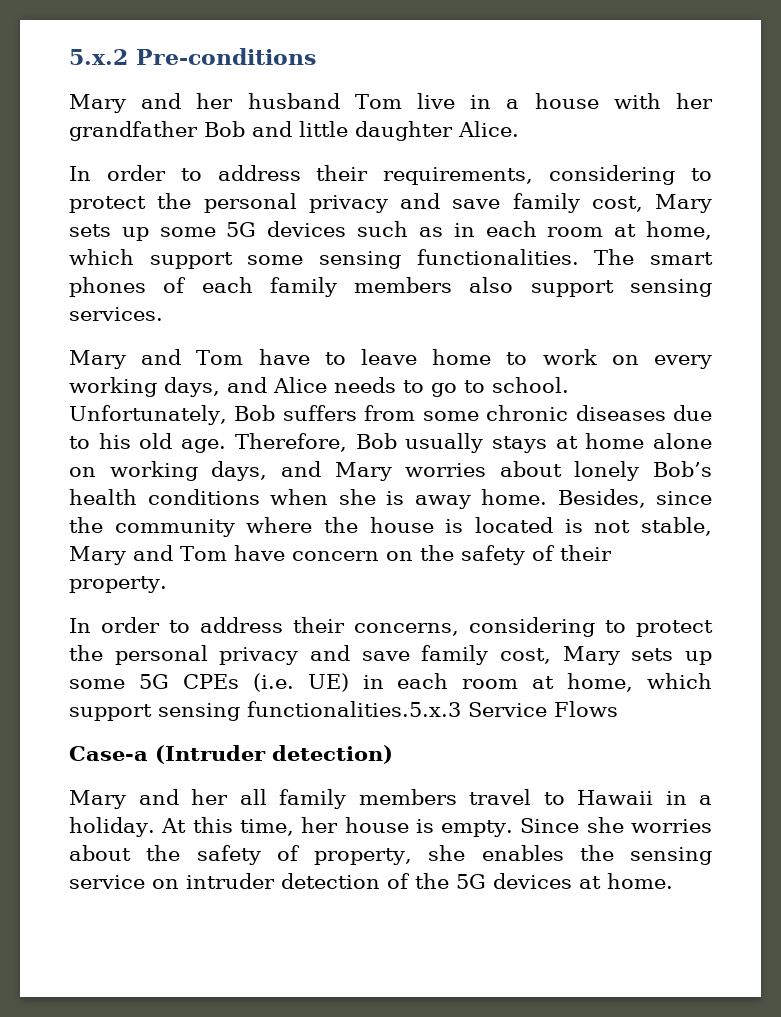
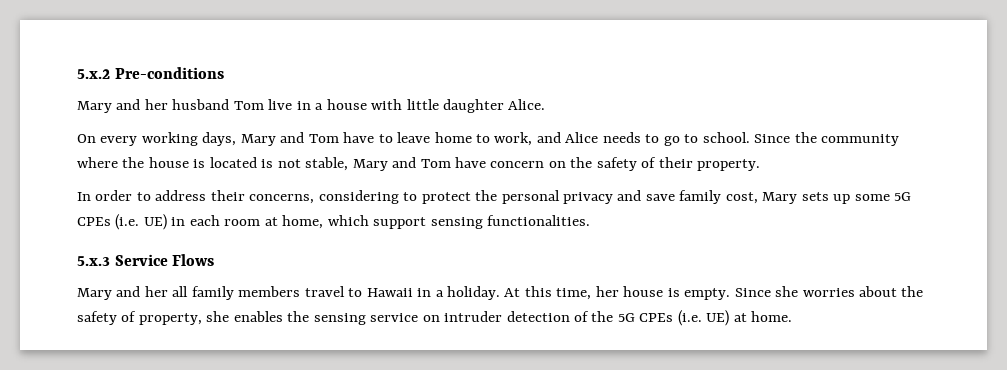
- Mary and her husband Tom live in a house with her grandfather Bob and little daughter Alice.
+ Mary and her husband Tom live in a house with little daughter Alice.
- In order to address their requirements, considering to protect the personal privacy and save family cost, Mary sets up some 5G devices such as in each room at home, which support some sensing functionalities. The smart phones of each family members also support sensing services.
- Mary and Tom have to leave home to work on every working days, and Alice needs to go to school.
+ On every working days, Mary and Tom have to leave home to work, and Alice needs to go to school.
- Unfortunately, Bob suffers from some chronic diseases due to his old age. Therefore, Bob usually stays at home alone on working days, and Mary worries about lonely Bob’s health conditions when she is away home. Besides, since the community where the house is located is not stable, Mary and Tom have concern on the safety of their property.
+ Since the community where the house is located is not stable, Mary and Tom have concern on the safety of their property.
- In order to address their concerns, considering to protect the personal privacy and save family cost, Mary sets up some 5G CPEs (i.e. UE) in each room at home, which support sensing functionalities.5.x.3 Service Flows
+ In order to address their concerns, considering to protect the personal privacy and save family cost, Mary sets up some 5G CPEs (i.e. UE) in each room at home, which support sensing functionalities.
+ 5.x.3 Service Flows
- Case-a (Intruder detection)
- Since she worries about the safety of property, she enables the sensing service on intruder detection of the 5G devices at home.
+ Since she worries about the safety of property, she enables the sensing service on intruder detection of the 5G CPEs (i.e. UE) at home.

